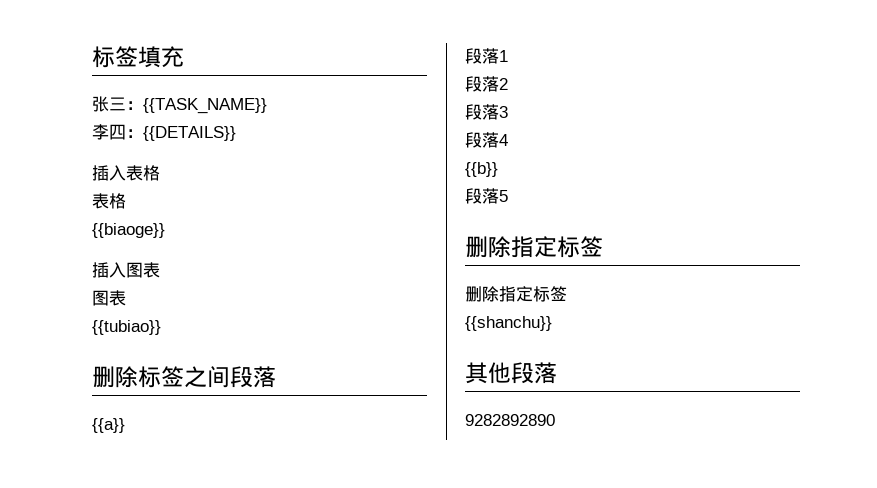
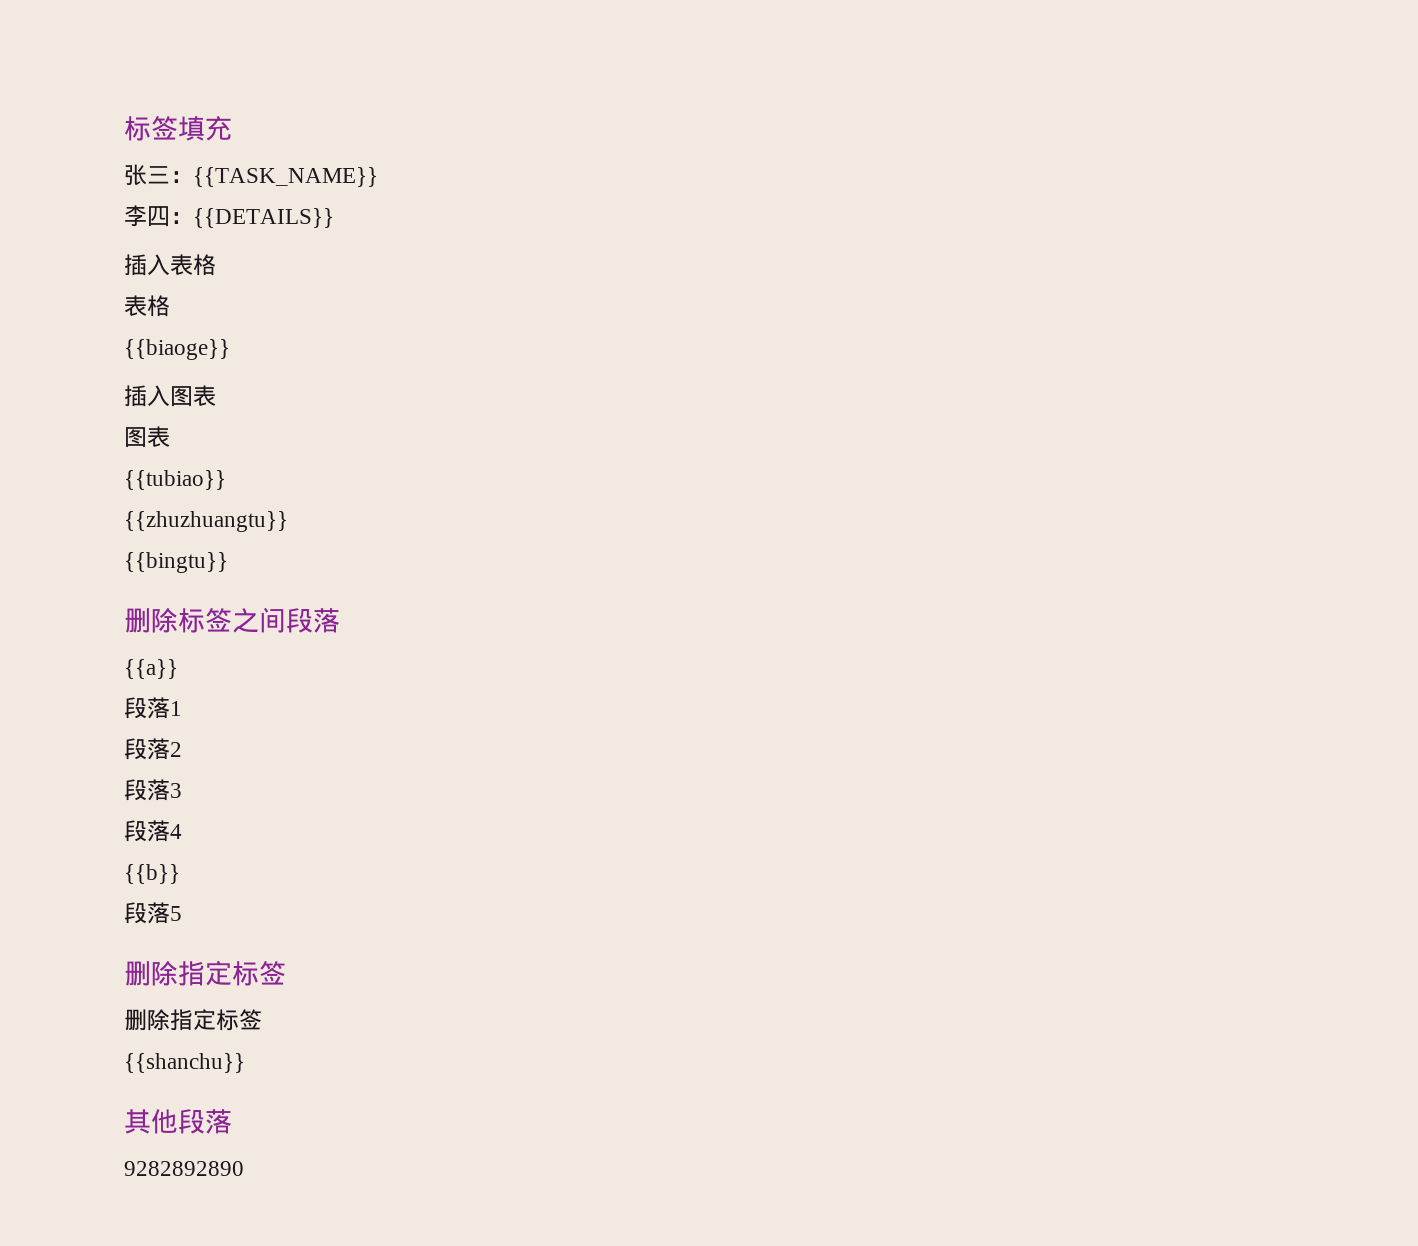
+ {{zhuzhuangtu}}
+ {{bingtu}}

